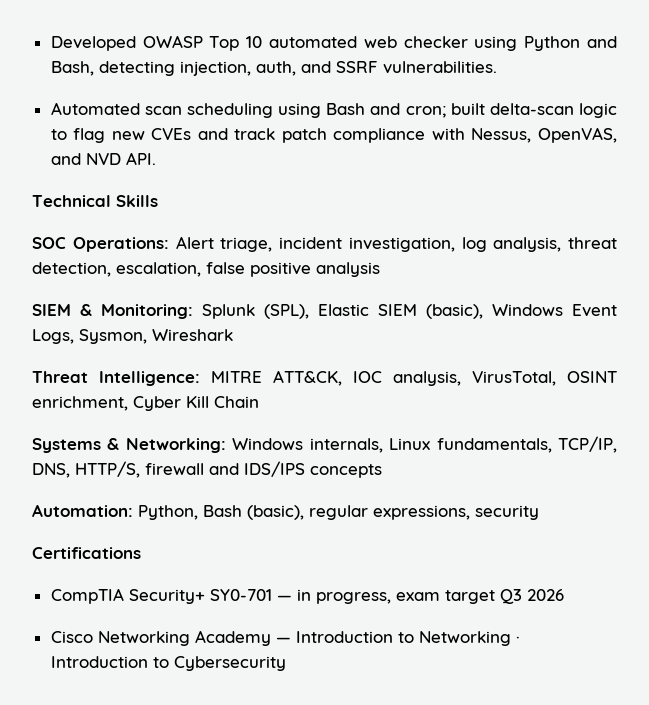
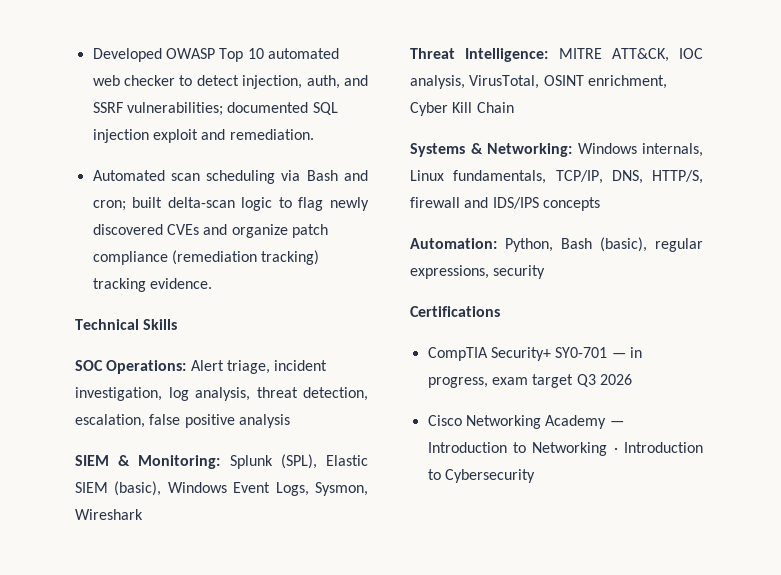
- Developed OWASP Top 10 automated web checker using Python and Bash, detecting injection, auth, and SSRF vulnerabilities.
+ Developed OWASP Top 10 automated web checker to detect injection, auth, and SSRF vulnerabilities; documented SQL injection exploit and remediation.
- Automated scan scheduling using Bash and cron; built delta-scan logic to flag new CVEs and track patch compliance with Nessus, OpenVAS, and NVD API.
+ Automated scan scheduling via Bash and cron; built delta-scan logic to flag newly discovered CVEs and organize patch compliance (remediation tracking) tracking evidence.

